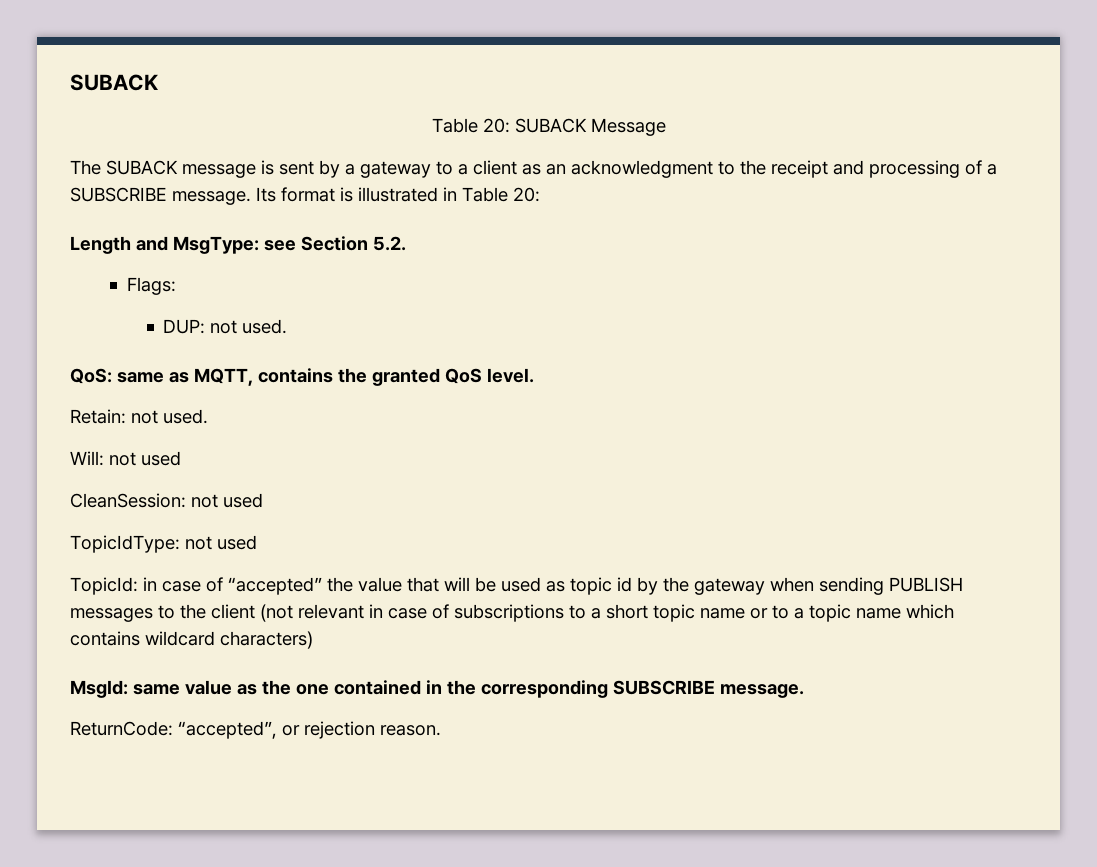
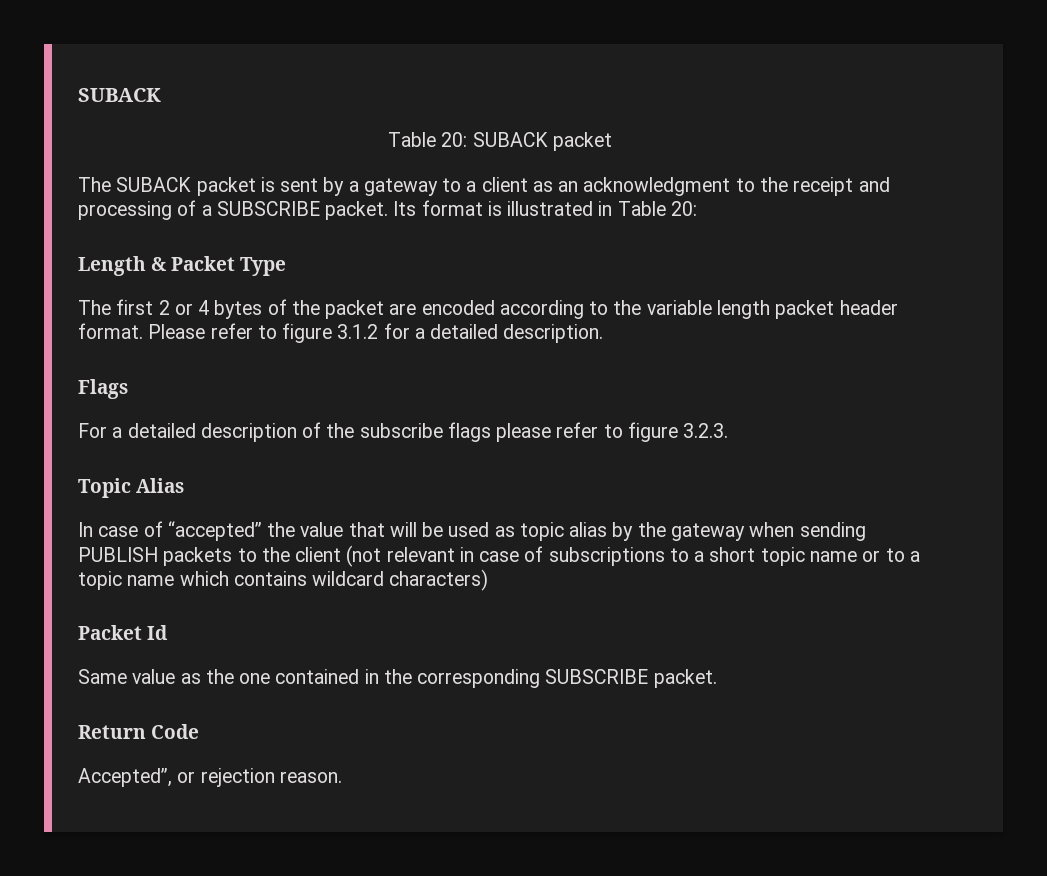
- Table 20: SUBACK Message
+ Table 20: SUBACK packet
- The SUBACK message is sent by a gateway to a client as an acknowledgment to the receipt and processing of a SUBSCRIBE message.
+ The SUBACK packet is sent by a gateway to a client as an acknowledgment to the receipt and processing of a SUBSCRIBE packet.
- Length and MsgType: see Section 5.2.
- Flags:
- DUP: not used.
- QoS: same as MQTT, contains the granted QoS level.
- Retain: not used.
- Will: not used
- CleanSession: not used
- TopicIdType: not used
- TopicId: in case of “accepted” the value that will be used as topic id by the gateway when sending PUBLISH messages to the client (not relevant in case of subscriptions to a short topic name or to a topic name which contains wildcard characters)
+ Length & Packet Type
+ The first 2 or 4 bytes of the packet are encoded according to the variable length packet header format. Please refer to figure 3.1.2 for a detailed description.
+ Flags
+ For a detailed description of the subscribe flags please refer to figure 3.2.3.
+ Topic Alias
+ In case of “accepted” the value that will be used as topic alias by the gateway when sending PUBLISH packets to the client (not relevant in case of subscriptions to a short topic name or to a topic name which contains wildcard characters)
- MsgId: same value as the one contained in the corresponding SUBSCRIBE message.
- ReturnCode: “accepted”, or rejection reason.
+ Packet Id
+ Same value as the one contained in the corresponding SUBSCRIBE packet.
+ Return Code
+ Accepted”, or rejection reason.

